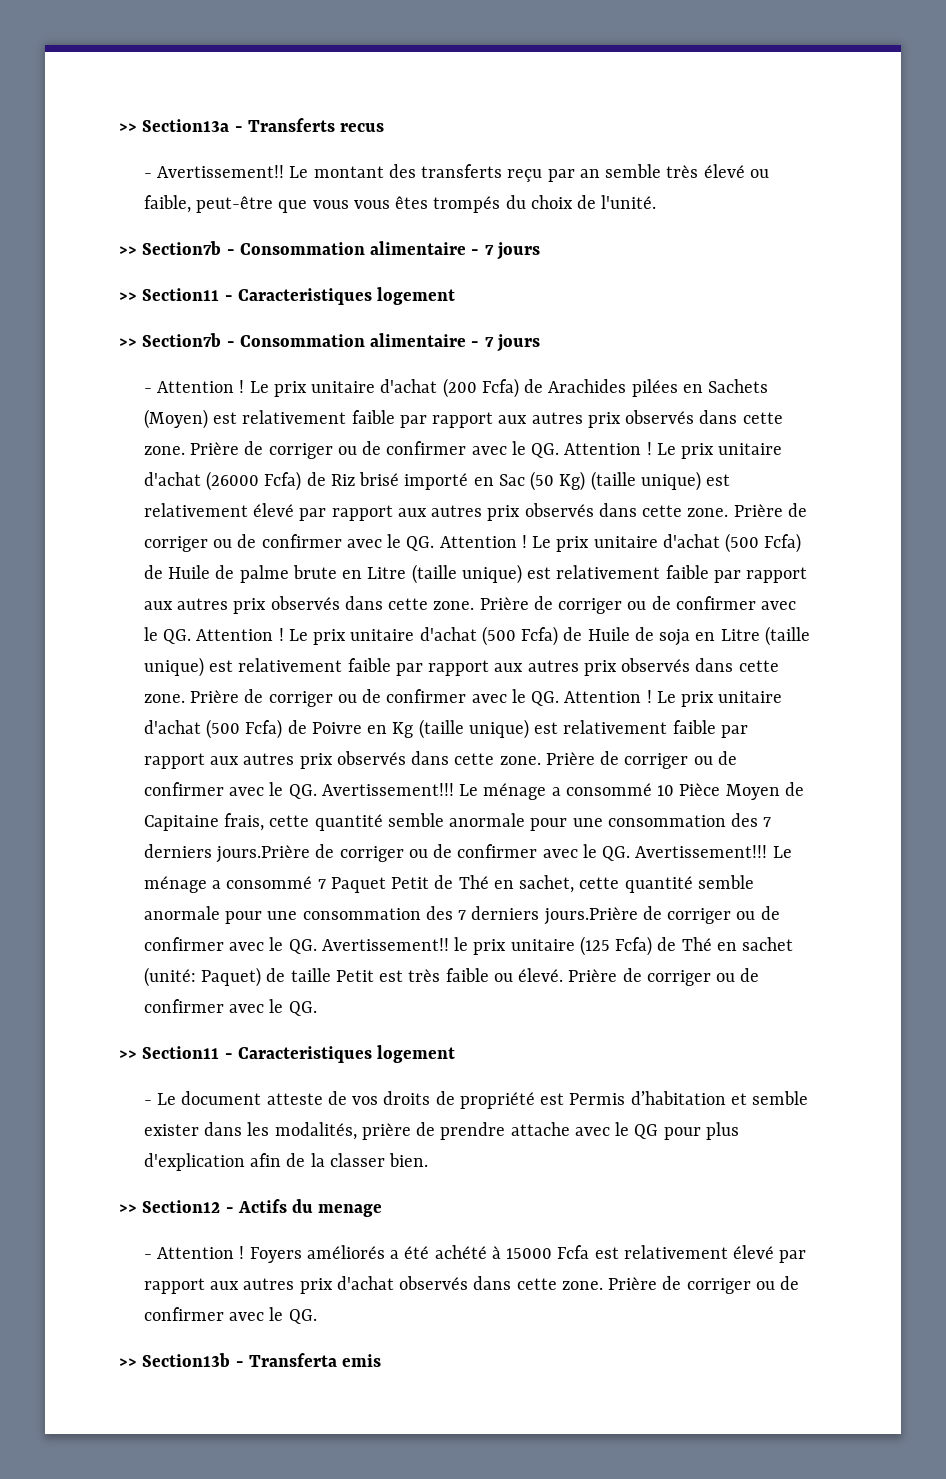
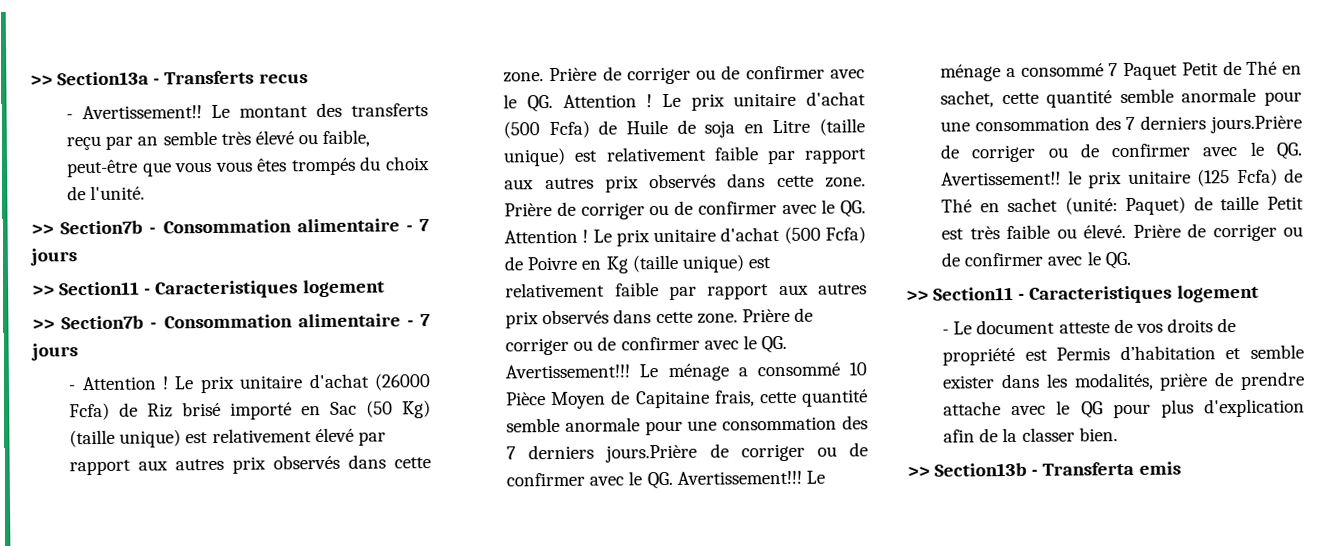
- Le prix unitaire d'achat (200 Fcfa) de Arachides pilées en Sachets (Moyen) est relativement faible par rapport aux autres prix observés dans cette zone. Prière de corriger ou de confirmer avec le QG. Attention ! Le prix unitaire d'achat (26000 Fcfa) de Riz brisé importé en Sac (50 Kg) (taille unique) est relativement élevé par rapport aux autres prix observés dans cette zone.
+ Le prix unitaire d'achat (26000 Fcfa) de Riz brisé importé en Sac (50 Kg) (taille unique) est relativement élevé par rapport aux autres prix observés dans cette zone.
- Le prix unitaire d'achat (500 Fcfa) de Huile de palme brute en Litre (taille unique) est relativement faible par rapport aux autres prix observés dans cette zone. Prière de corriger ou de confirmer avec le QG. Attention ! Le prix unitaire d'achat (500 Fcfa) de Huile de soja en Litre (taille unique) est relativement faible par rapport aux autres prix observés dans cette zone.
+ Le prix unitaire d'achat (500 Fcfa) de Huile de soja en Litre (taille unique) est relativement faible par rapport aux autres prix observés dans cette zone.
- >> Section12 - Actifs du menage
- - Attention ! Foyers améliorés a été achété à 15000 Fcfa est relativement élevé par rapport aux autres prix d'achat observés dans cette zone. Prière de corriger ou de confirmer avec le QG.

